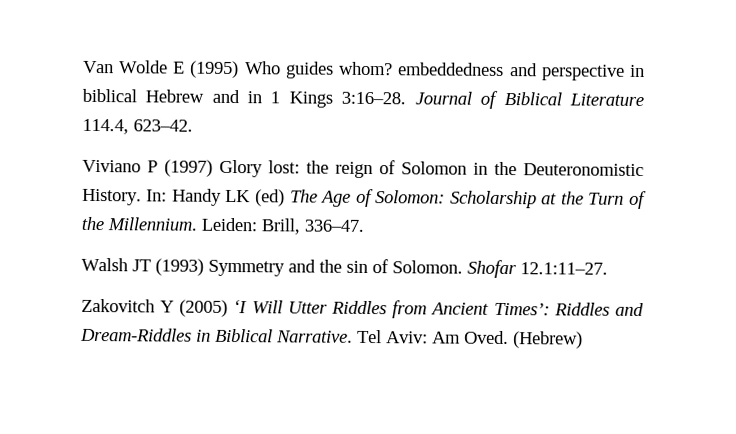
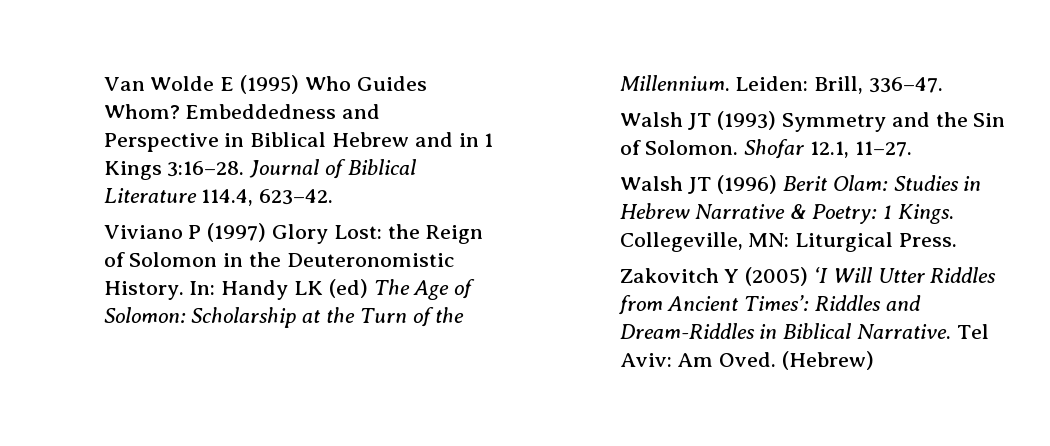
- Van Wolde E (1995) Who guides whom? embeddedness and perspective in biblical Hebrew and in 1 Kings 3:16–28.
+ Van Wolde E (1995) Who Guides Whom? Embeddedness and Perspective in Biblical Hebrew and in 1 Kings 3:16–28.
- Viviano P (1997) Glory lost: the reign of Solomon in the Deuteronomistic History.
+ Viviano P (1997) Glory Lost: the Reign of Solomon in the Deuteronomistic History.
- Walsh JT (1993) Symmetry and the sin of Solomon.
+ Walsh JT (1993) Symmetry and the Sin of Solomon.
- Shofar 12.1:11–27.
+ Shofar 12.1, 11–27.
+ Walsh JT (1996) Berit Olam: Studies in Hebrew Narrative & Poetry: 1 Kings. Collegeville, MN: Liturgical Press.

